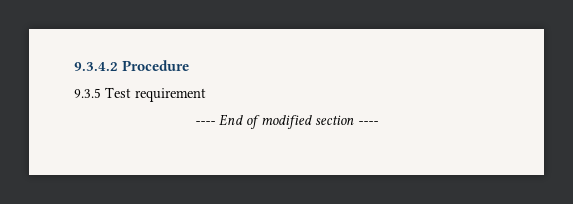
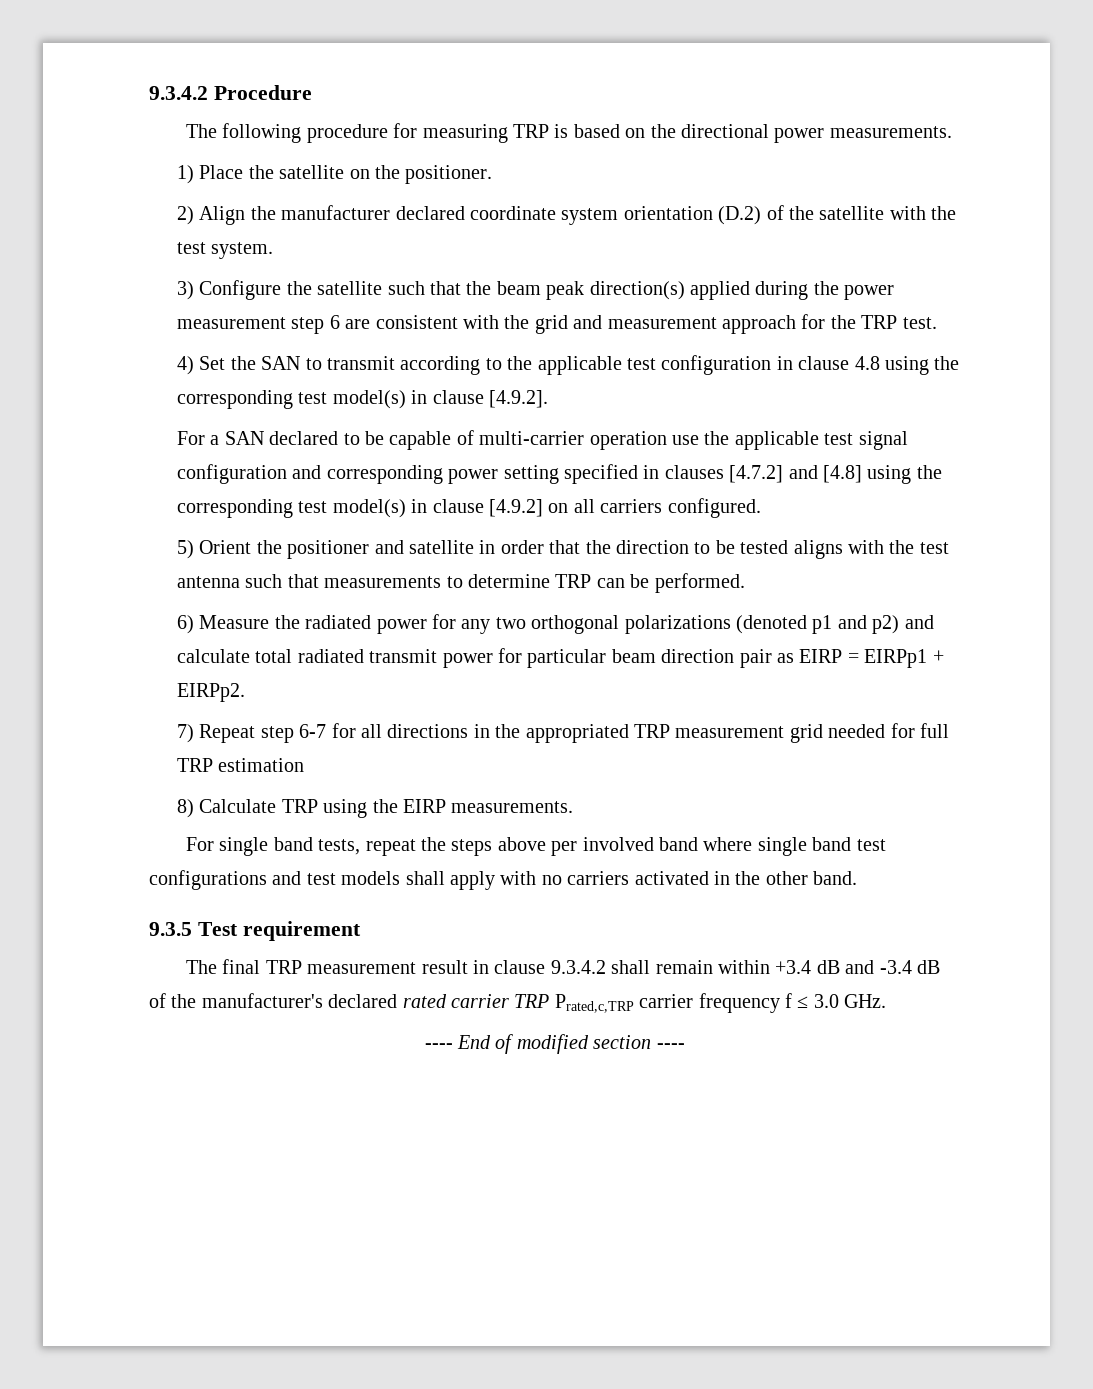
+ The following procedure for measuring TRP is based on the directional power measurements.
+ 1) Place the satellite on the positioner.
+ 2) Align the manufacturer declared coordinate system orientation (D.2) of the satellite with the test system.
+ 3) Configure the satellite such that the beam peak direction(s) applied during the power measurement step 6 are consistent with the grid and measurement approach for the TRP test.
+ 4) Set the SAN to transmit according to the applicable test configuration in clause 4.8 using the corresponding test model(s) in clause [4.9.2].
+ For a SAN declared to be capable of multi-carrier operation use the applicable test signal configuration and corresponding power setting specified in clauses [4.7.2] and [4.8] using the corresponding test model(s) in clause [4.9.2] on all carriers configured.
+ 5) Orient the positioner and satellite in order that the direction to be tested aligns with the test antenna such that measurements to determine TRP can be performed.
+ 6) Measure the radiated power for any two orthogonal polarizations (denoted p1 and p2) and calculate total radiated transmit power for particular beam direction pair as EIRP = EIRPp1 + EIRPp2.
+ 7) Repeat step 6-7 for all directions in the appropriated TRP measurement grid needed for full TRP estimation
+ 8) Calculate TRP using the EIRP measurements.
+ For single band tests, repeat the steps above per involved band where single band test configurations and test models shall apply with no carriers activated in the other band.
  9.3.5 Test requirement
+ The final TRP measurement result in clause 9.3.4.2 shall remain within +3.4 dB and -3.4 dB of the manufacturer's declared rated carrier TRP Prated,c,TRP carrier frequency f ≤ 3.0 GHz.

